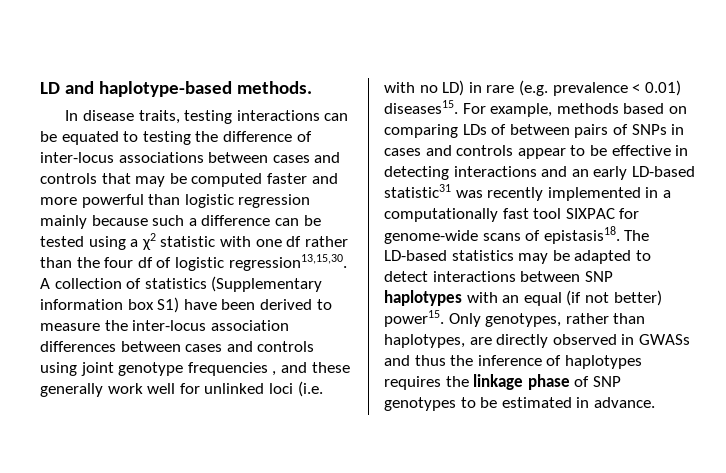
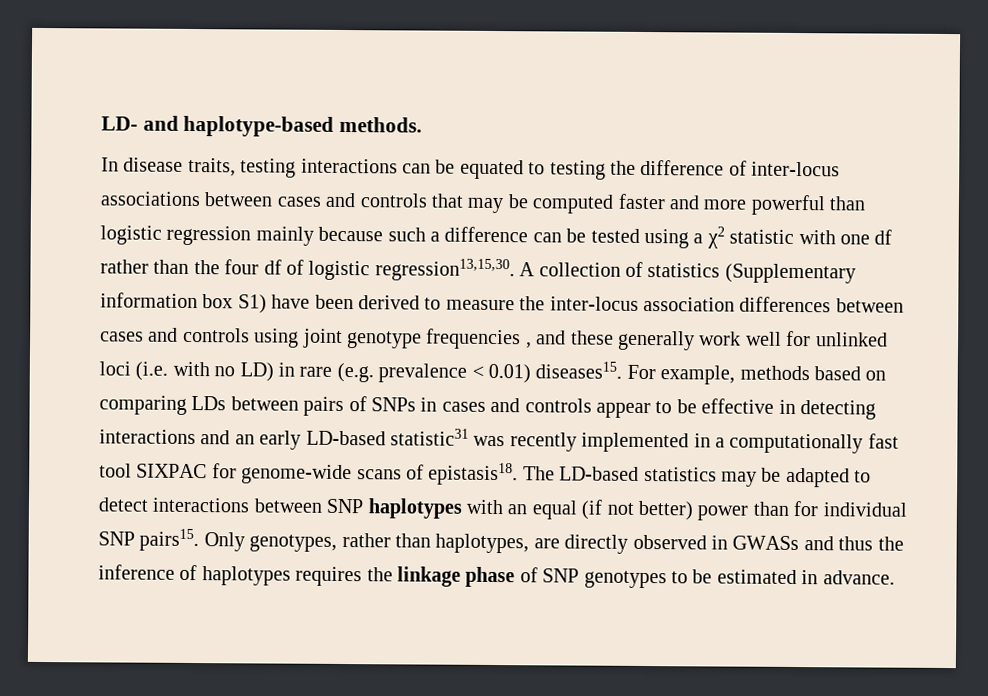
- LD and haplotype-based methods.
+ LD- and haplotype-based methods.
- For example, methods based on comparing LDs of between pairs of SNPs in cases and controls appear to be effective in detecting interactions and an early LD-based statistic31 was recently implemented in a computationally fast tool SIXPAC for genome-wide scans of epistasis18.
+ For example, methods based on comparing LDs between pairs of SNPs in cases and controls appear to be effective in detecting interactions and an early LD-based statistic31 was recently implemented in a computationally fast tool SIXPAC for genome-wide scans of epistasis18.
- The LD-based statistics may be adapted to detect interactions between SNP haplotypes with an equal (if not better) power15.
+ The LD-based statistics may be adapted to detect interactions between SNP haplotypes with an equal (if not better) power than for individual SNP pairs15.

